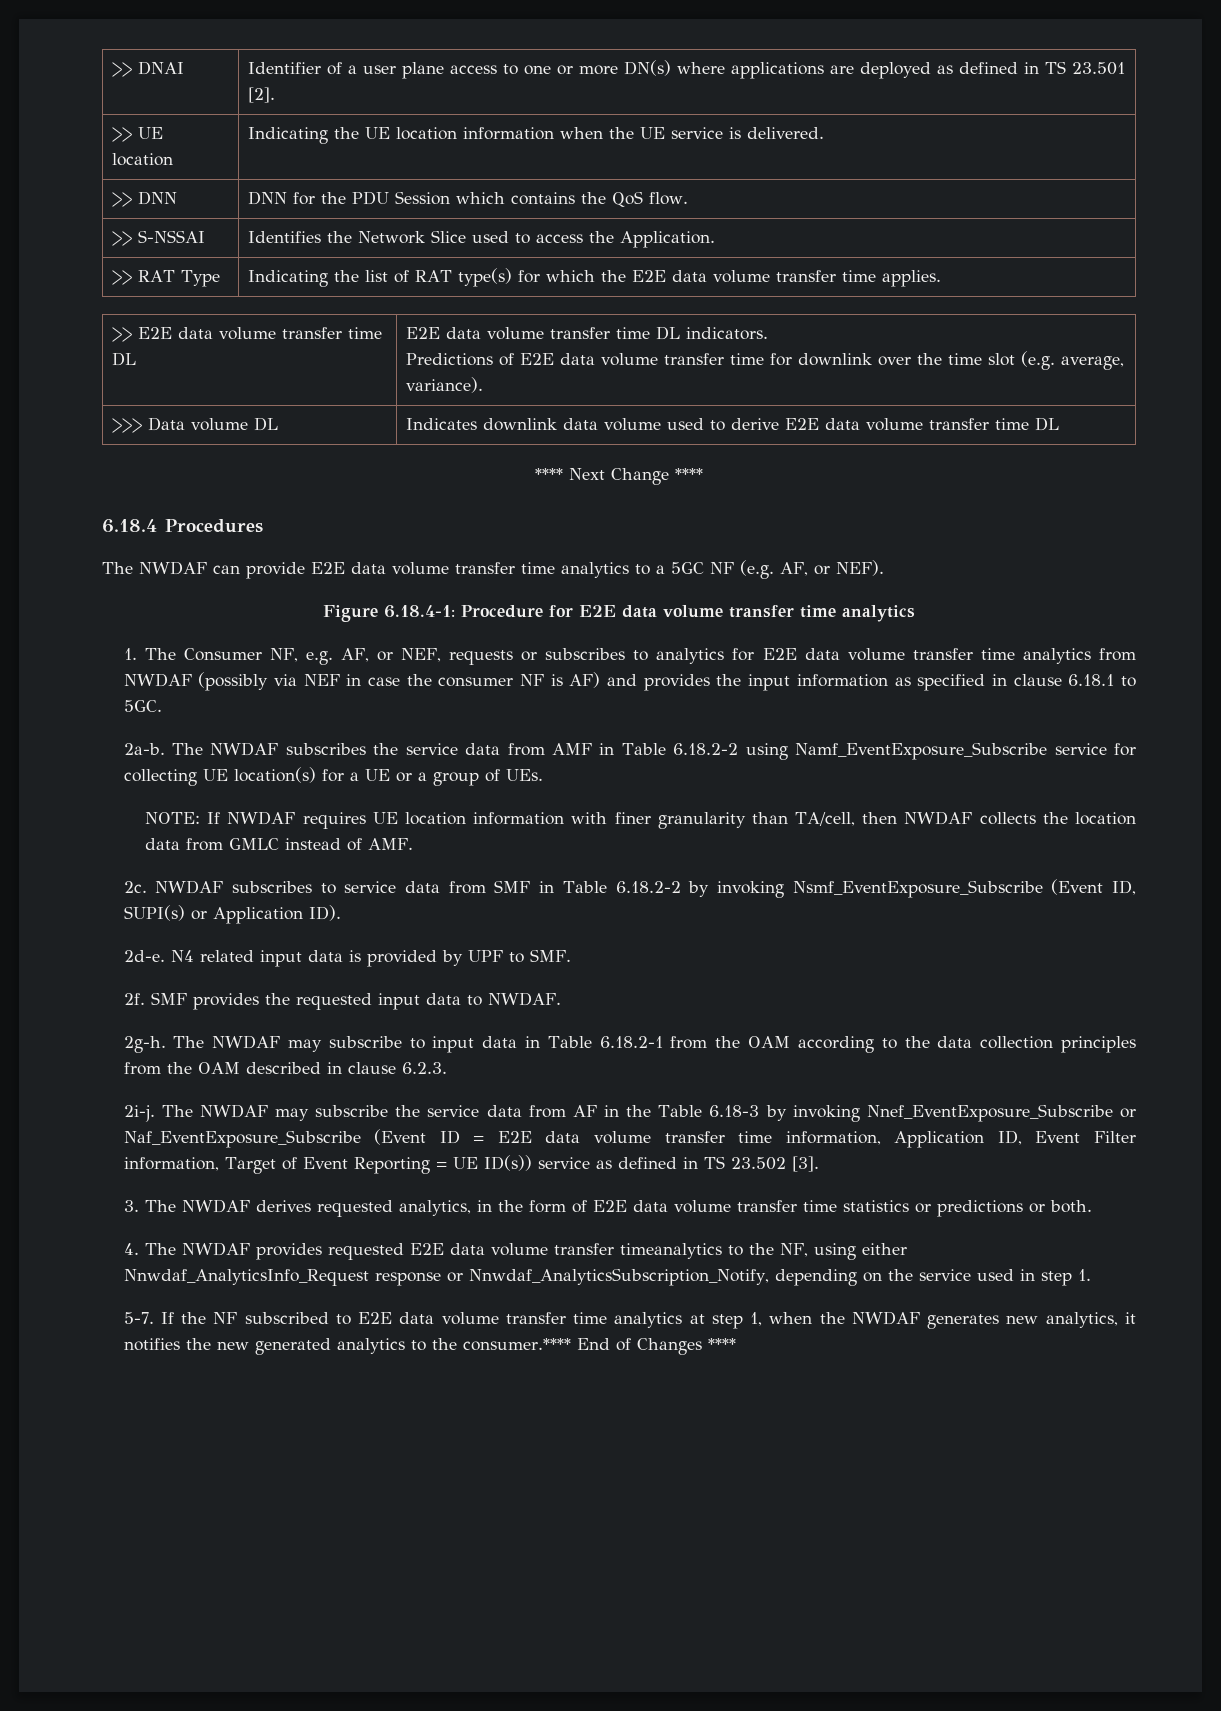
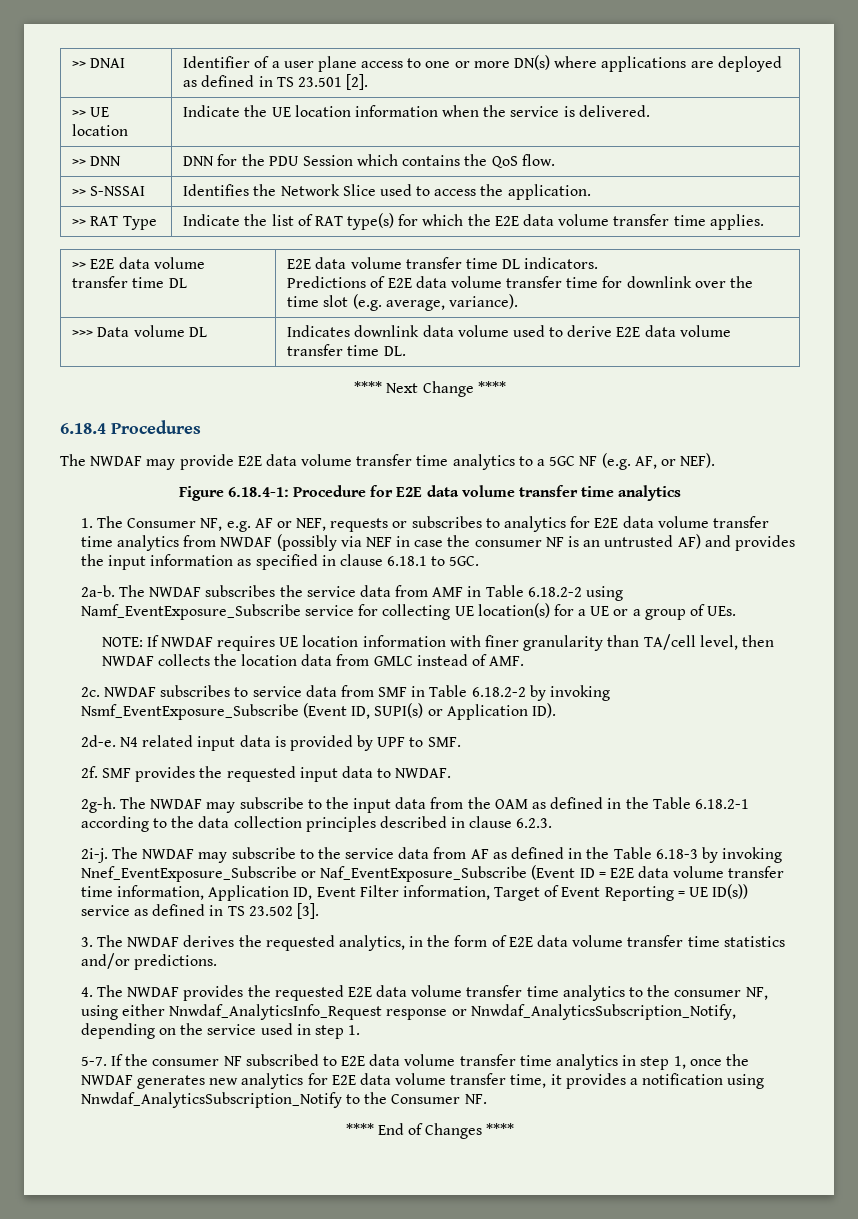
- >> UE location | Indicating the UE location information when the UE service is delivered.
+ >> UE location | Indicate the UE location information when the service is delivered.
- >> S-NSSAI | Identifies the Network Slice used to access the Application.
+ >> S-NSSAI | Identifies the Network Slice used to access the application.
- >> RAT Type | Indicating the list of RAT type(s) for which the E2E data volume transfer time applies.
+ >> RAT Type | Indicate the list of RAT type(s) for which the E2E data volume transfer time applies.
- >>> Data volume DL | Indicates downlink data volume used to derive E2E data volume transfer time DL
+ >>> Data volume DL | Indicates downlink data volume used to derive E2E data volume transfer time DL.
- The NWDAF can provide E2E data volume transfer time analytics to a 5GC NF (e.g. AF, or NEF).
+ The NWDAF may provide E2E data volume transfer time analytics to a 5GC NF (e.g. AF, or NEF).
- 1. The Consumer NF, e.g. AF, or NEF, requests or subscribes to analytics for E2E data volume transfer time analytics from NWDAF (possibly via NEF in case the consumer NF is AF) and provides the input information as specified in clause 6.18.1 to 5GC.
+ 1. The Consumer NF, e.g. AF or NEF, requests or subscribes to analytics for E2E data volume transfer time analytics from NWDAF (possibly via NEF in case the consumer NF is an untrusted AF) and provides the input information as specified in clause 6.18.1 to 5GC.
- NOTE: If NWDAF requires UE location information with finer granularity than TA/cell, then NWDAF collects the location data from GMLC instead of AMF.
+ NOTE: If NWDAF requires UE location information with finer granularity than TA/cell level, then NWDAF collects the location data from GMLC instead of AMF.
- The NWDAF may subscribe to input data in Table 6.18.2-1 from the OAM according to the data collection principles from the OAM described in clause 6.2.3.
+ The NWDAF may subscribe to the input data from the OAM as defined in the Table 6.18.2-1 according to the data collection principles described in clause 6.2.3.
- The NWDAF may subscribe the service data from AF in the Table 6.18-3 by invoking Nnef_EventExposure_Subscribe or Naf_EventExposure_Subscribe (Event ID = E2E data volume transfer time information, Application ID, Event Filter information, Target of Event Reporting = UE ID(s)) service as defined in TS 23.502 [3].
+ The NWDAF may subscribe to the service data from AF as defined in the Table 6.18-3 by invoking Nnef_EventExposure_Subscribe or Naf_EventExposure_Subscribe (Event ID = E2E data volume transfer time information, Application ID, Event Filter information, Target of Event Reporting = UE ID(s)) service as defined in TS 23.502 [3].
- 3. The NWDAF derives requested analytics, in the form of E2E data volume transfer time statistics or predictions or both.
+ 3. The NWDAF derives the requested analytics, in the form of E2E data volume transfer time statistics and/or predictions.
- 4. The NWDAF provides requested E2E data volume transfer timeanalytics to the NF, using either Nnwdaf_AnalyticsInfo_Request response or Nnwdaf_AnalyticsSubscription_Notify, depending on the service used in step 1.
+ 4. The NWDAF provides the requested E2E data volume transfer time analytics to the consumer NF, using either Nnwdaf_AnalyticsInfo_Request response or Nnwdaf_AnalyticsSubscription_Notify, depending on the service used in step 1.
- If the NF subscribed to E2E data volume transfer time analytics at step 1, when the NWDAF generates new analytics, it notifies the new generated analytics to the consumer.**** End of Changes ****
+ If the consumer NF subscribed to E2E data volume transfer time analytics in step 1, once the NWDAF generates new analytics for E2E data volume transfer time, it provides a notification using Nnwdaf_AnalyticsSubscription_Notify to the Consumer NF.
+ **** End of Changes ****

